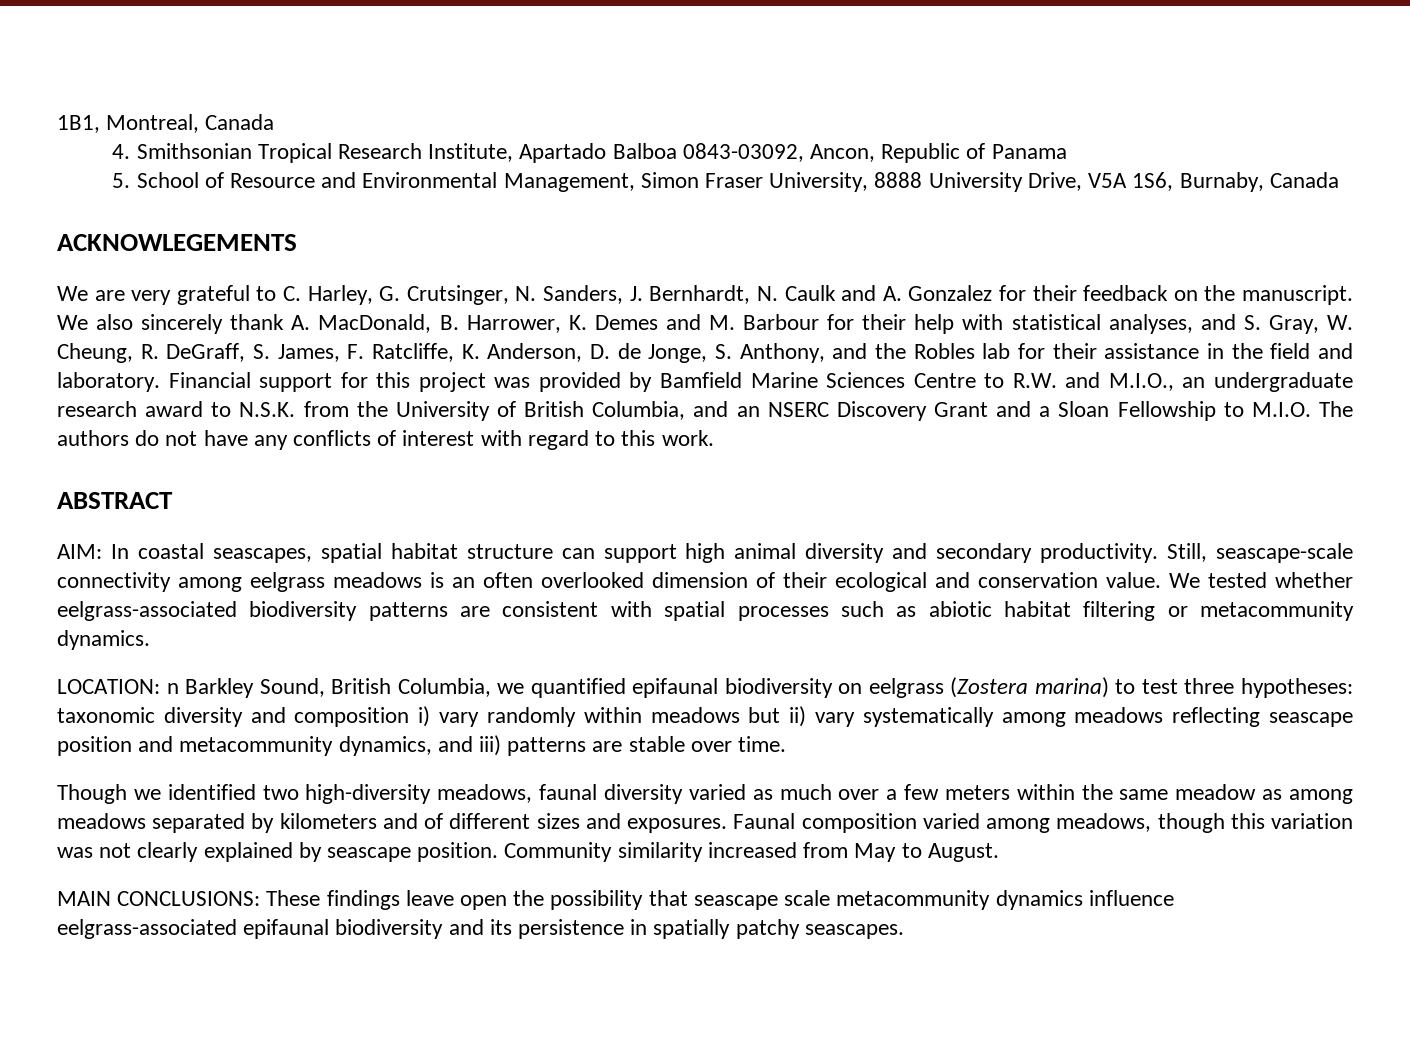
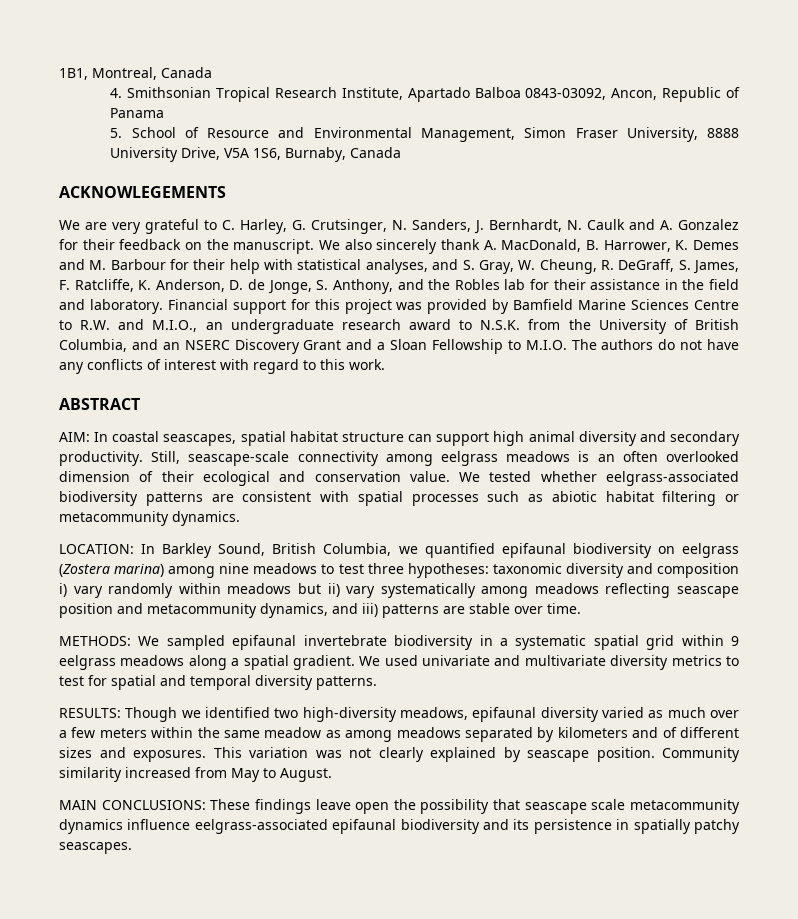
- LOCATION: n Barkley Sound, British Columbia, we quantified epifaunal biodiversity on eelgrass (Zostera marina) to test three hypotheses: taxonomic diversity and composition i) vary randomly within meadows but ii) vary systematically among meadows reflecting seascape position and metacommunity dynamics, and iii) patterns are stable over time.
+ LOCATION: In Barkley Sound, British Columbia, we quantified epifaunal biodiversity on eelgrass (Zostera marina) among nine meadows to test three hypotheses: taxonomic diversity and composition i) vary randomly within meadows but ii) vary systematically among meadows reflecting seascape position and metacommunity dynamics, and iii) patterns are stable over time.
- Though we identified two high-diversity meadows, faunal diversity varied as much over a few meters within the same meadow as among meadows separated by kilometers and of different sizes and exposures.
+ METHODS: We sampled epifaunal invertebrate biodiversity in a systematic spatial grid within 9 eelgrass meadows along a spatial gradient. We used univariate and multivariate diversity metrics to test for spatial and temporal diversity patterns.
+ RESULTS: Though we identified two high-diversity meadows, epifaunal diversity varied as much over a few meters within the same meadow as among meadows separated by kilometers and of different sizes and exposures.
- Faunal composition varied among meadows, though this variation was not clearly explained by seascape position.
+ This variation was not clearly explained by seascape position.

